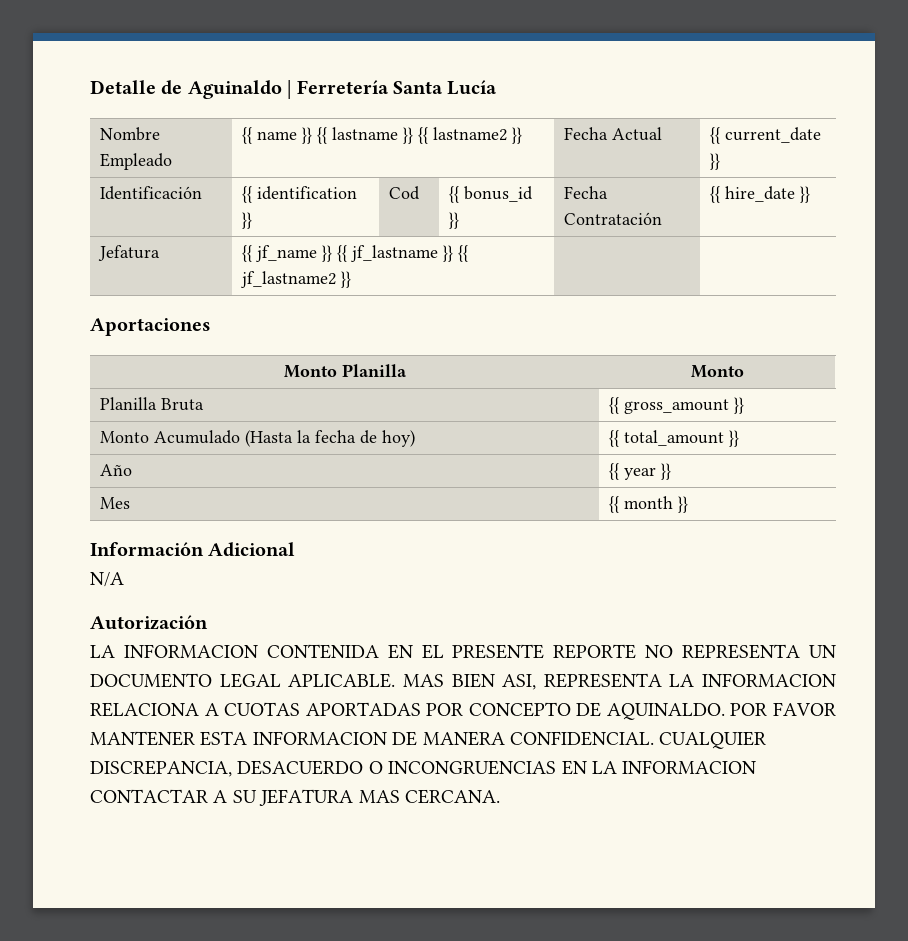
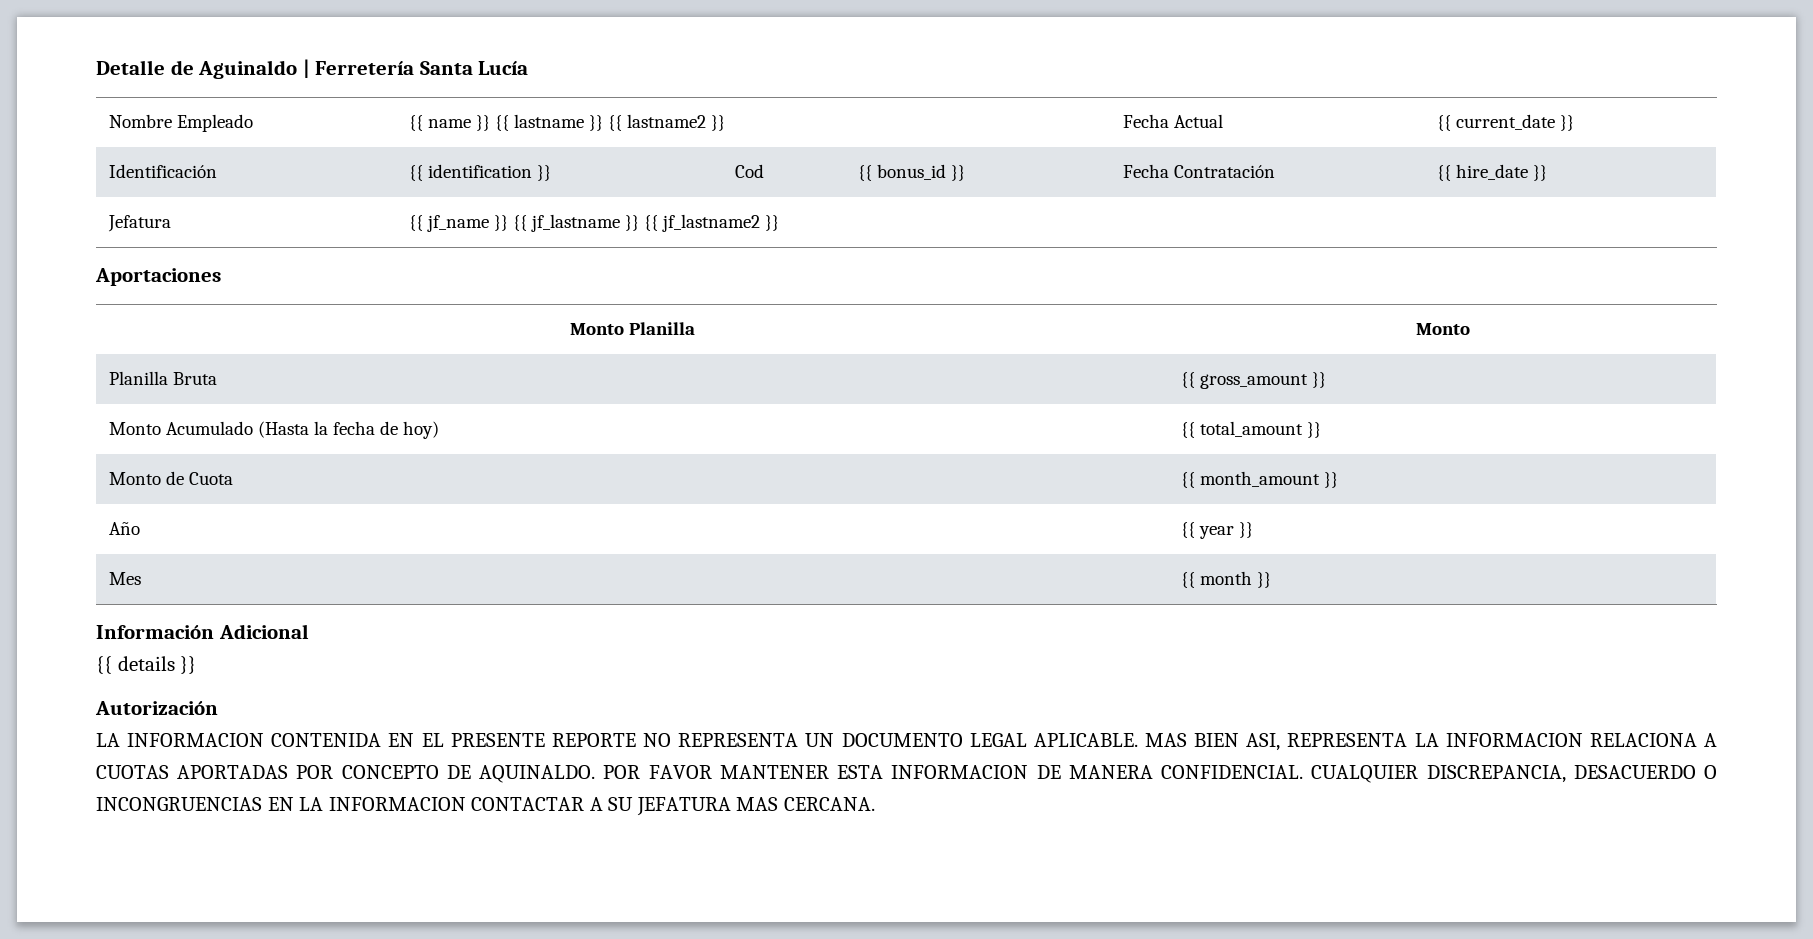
+ Monto de Cuota | {{ month_amount }}
- N/A
+ {{ details }}

